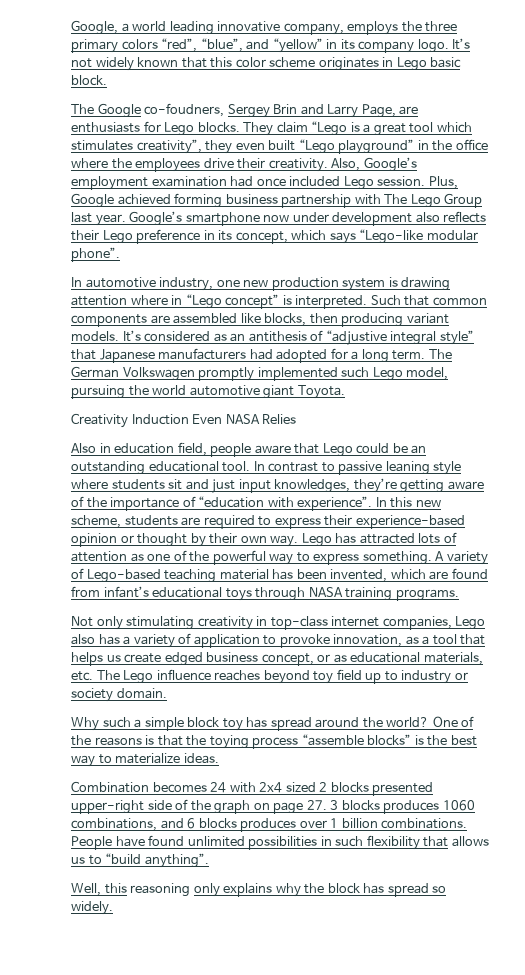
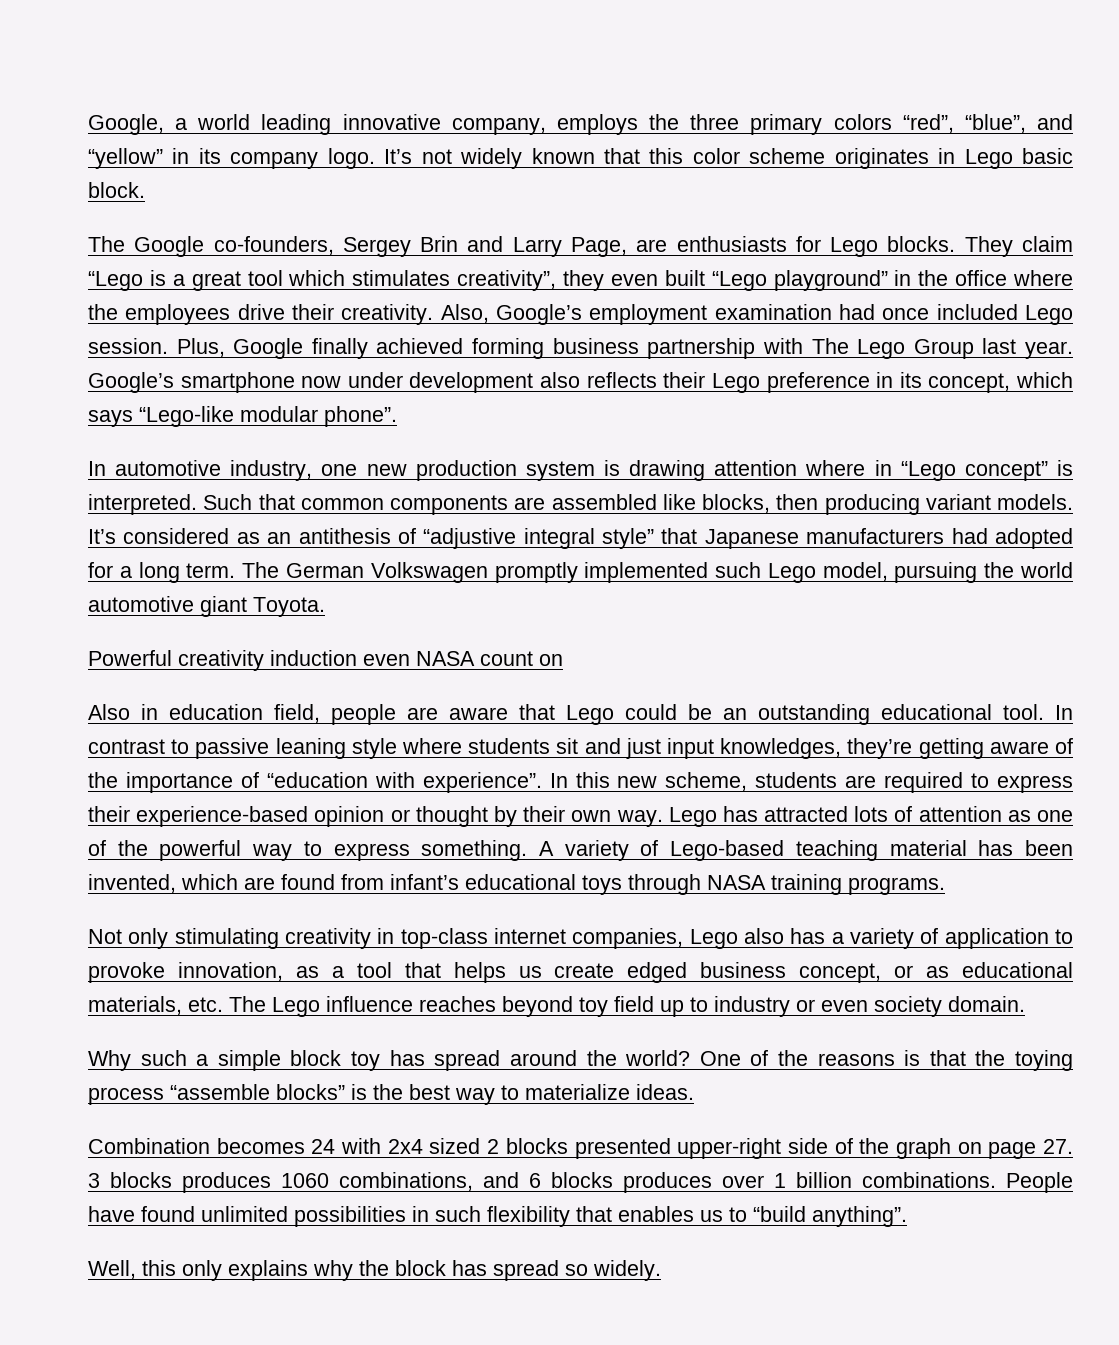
- The Google co-foudners, Sergey Brin and Larry Page, are enthusiasts for Lego blocks.
+ The Google co-founders, Sergey Brin and Larry Page, are enthusiasts for Lego blocks.
- Plus, Google achieved forming business partnership with The Lego Group last year.
+ Plus, Google finally achieved forming business partnership with The Lego Group last year.
- Creativity Induction Even NASA Relies
+ Powerful creativity induction even NASA count on
- Also in education field, people aware that Lego could be an outstanding educational tool.
+ Also in education field, people are aware that Lego could be an outstanding educational tool.
- Not only stimulating creativity in top-class internet companies, Lego also has a variety of application to provoke innovation, as a tool that helps us create edged business concept, or as educational materials, etc. The Lego influence reaches beyond toy field up to industry or society domain.
+ Not only stimulating creativity in top-class internet companies, Lego also has a variety of application to provoke innovation, as a tool that helps us create edged business concept, or as educational materials, etc. The Lego influence reaches beyond toy field up to industry or even society domain.
- People have found unlimited possibilities in such flexibility that allows us to “build anything”.
+ People have found unlimited possibilities in such flexibility that enables us to “build anything”.
- Well, this reasoning only explains why the block has spread so widely.
+ Well, this only explains why the block has spread so widely.

